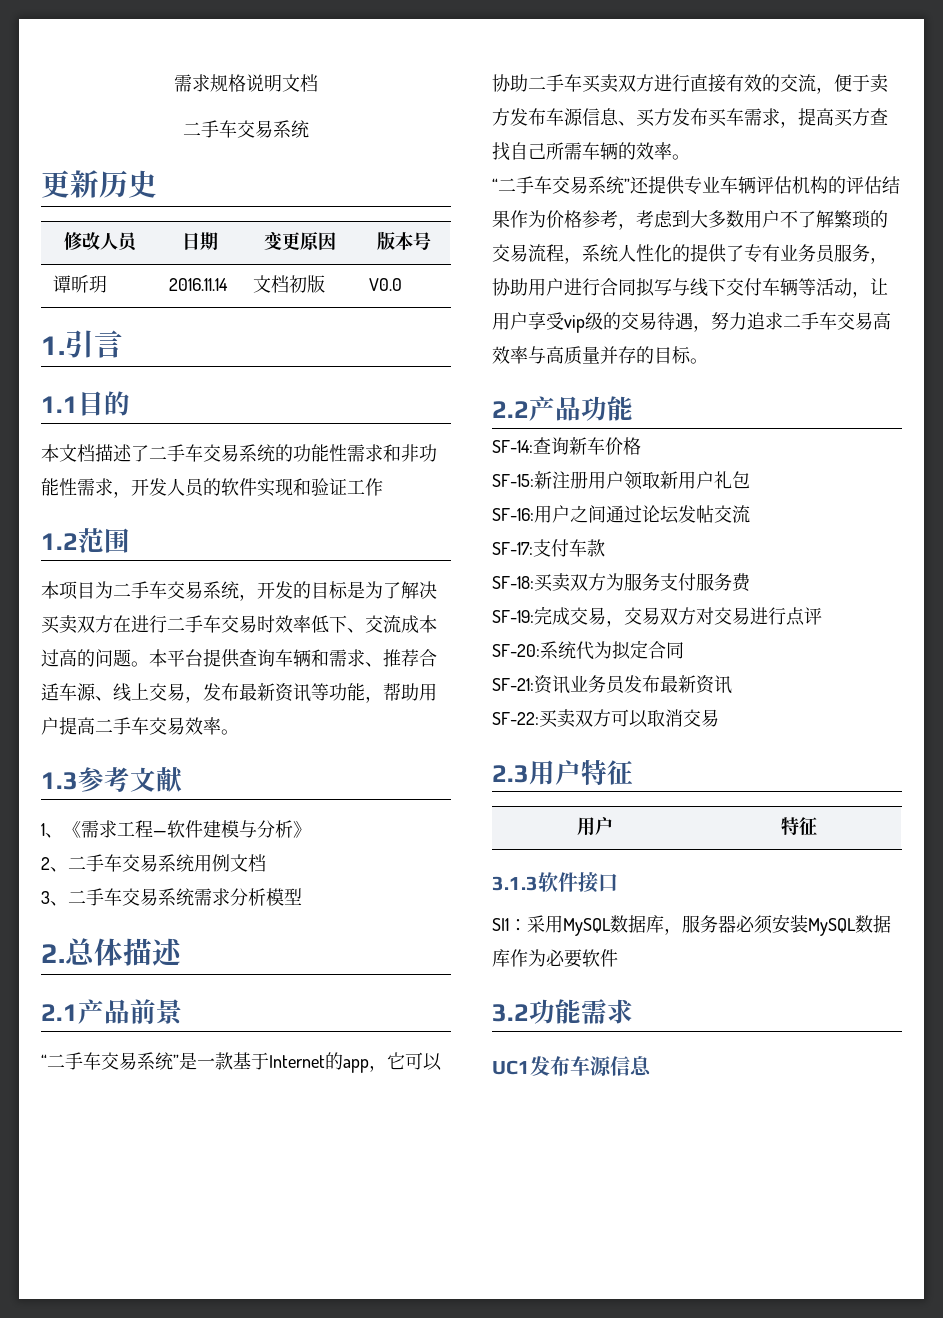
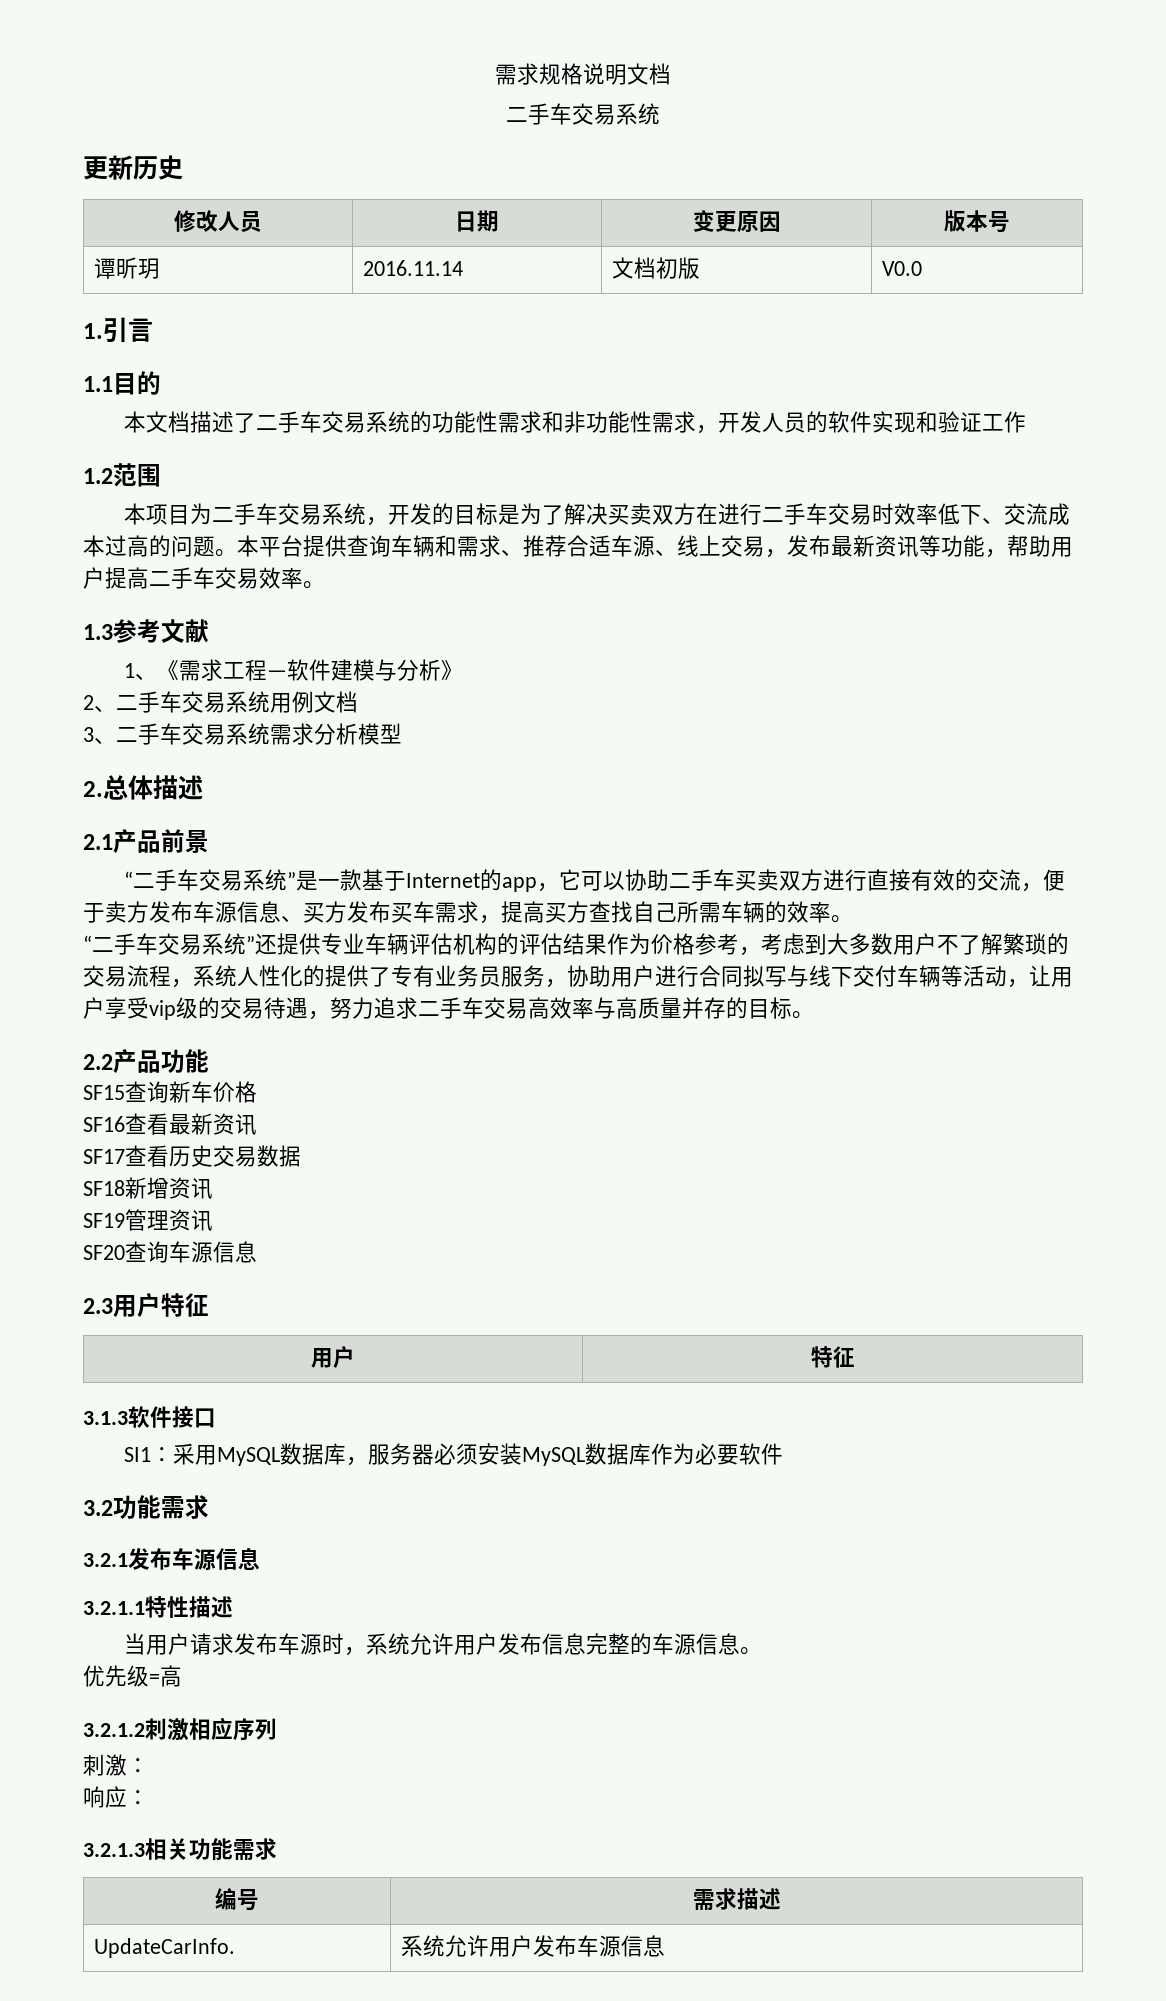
- SF-14:查询新车价格
+ SF15查询新车价格
- SF-15:新注册用户领取新用户礼包
- SF-16:用户之间通过论坛发帖交流
- SF-17:支付车款
- SF-18:买卖双方为服务支付服务费
- SF-19:完成交易，交易双方对交易进行点评
- SF-20:系统代为拟定合同
- SF-21:资讯业务员发布最新资讯
- SF-22:买卖双方可以取消交易
+ SF16查看最新资讯
+ SF17查看历史交易数据
+ SF18新增资讯
+ SF19管理资讯
+ SF20查询车源信息
- UC1发布车源信息
+ 3.2.1发布车源信息
+ 3.2.1.1特性描述
+ 当用户请求发布车源时，系统允许用户发布信息完整的车源信息。
+ 优先级=高
+ 3.2.1.2刺激相应序列
+ 刺激：
+ 响应：
+ 3.2.1.3相关功能需求
+ 编号 | 需求描述
+ UpdateCarInfo. | 系统允许用户发布车源信息

